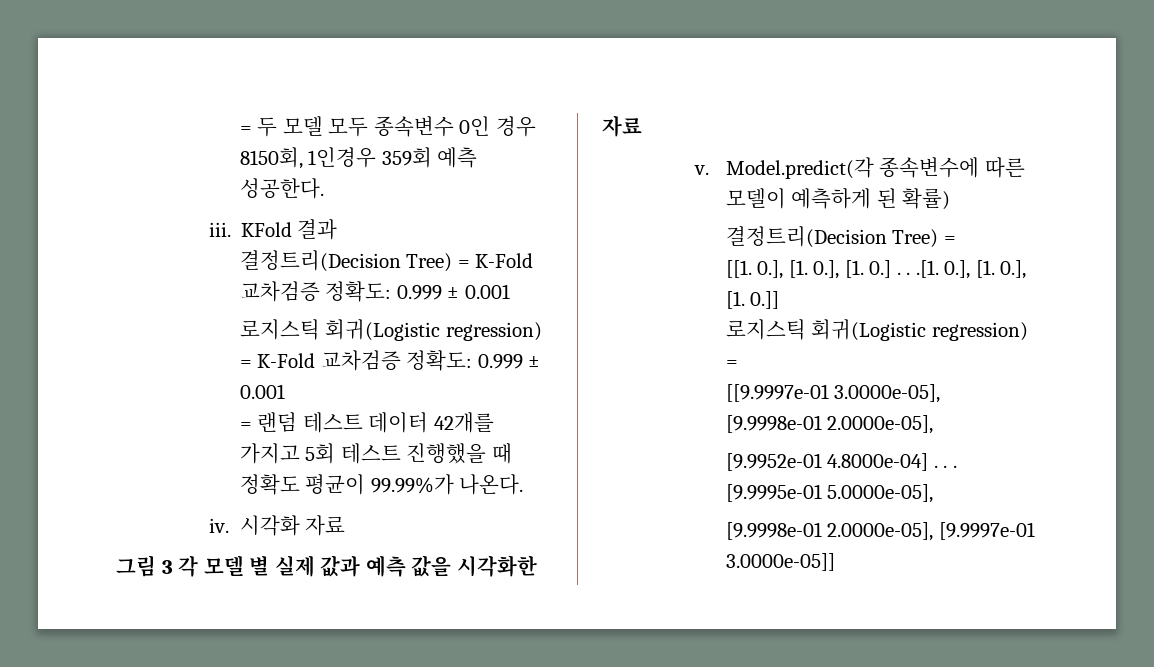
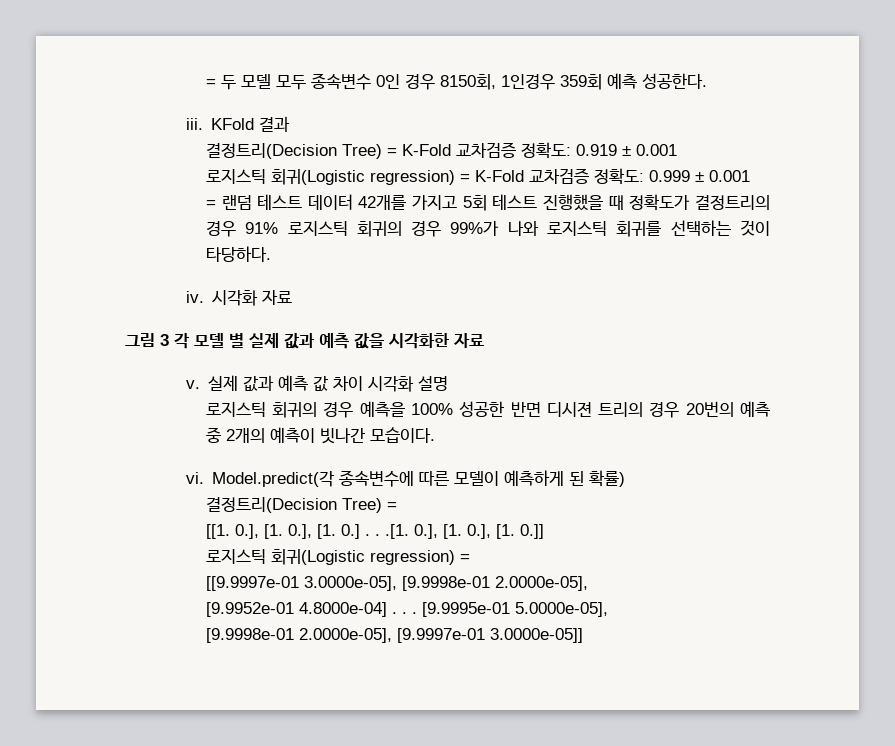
- 결정트리(Decision Tree) = K-Fold 교차검증 정확도: 0.999 ± 0.001
+ 결정트리(Decision Tree) = K-Fold 교차검증 정확도: 0.919 ± 0.001
- = 랜덤 테스트 데이터 42개를 가지고 5회 테스트 진행했을 때 정확도 평균이 99.99%가 나온다.
+ = 랜덤 테스트 데이터 42개를 가지고 5회 테스트 진행했을 때 정확도가 결정트리의 경우 91% 로지스틱 회귀의 경우 99%가 나와 로지스틱 회귀를 선택하는 것이 타당하다.
+ 실제 값과 예측 값 차이 시각화 설명
+ 로지스틱 회귀의 경우 예측을 100% 성공한 반면 디시젼 트리의 경우 20번의 예측 중 2개의 예측이 빗나간 모습이다.
+ vi.

